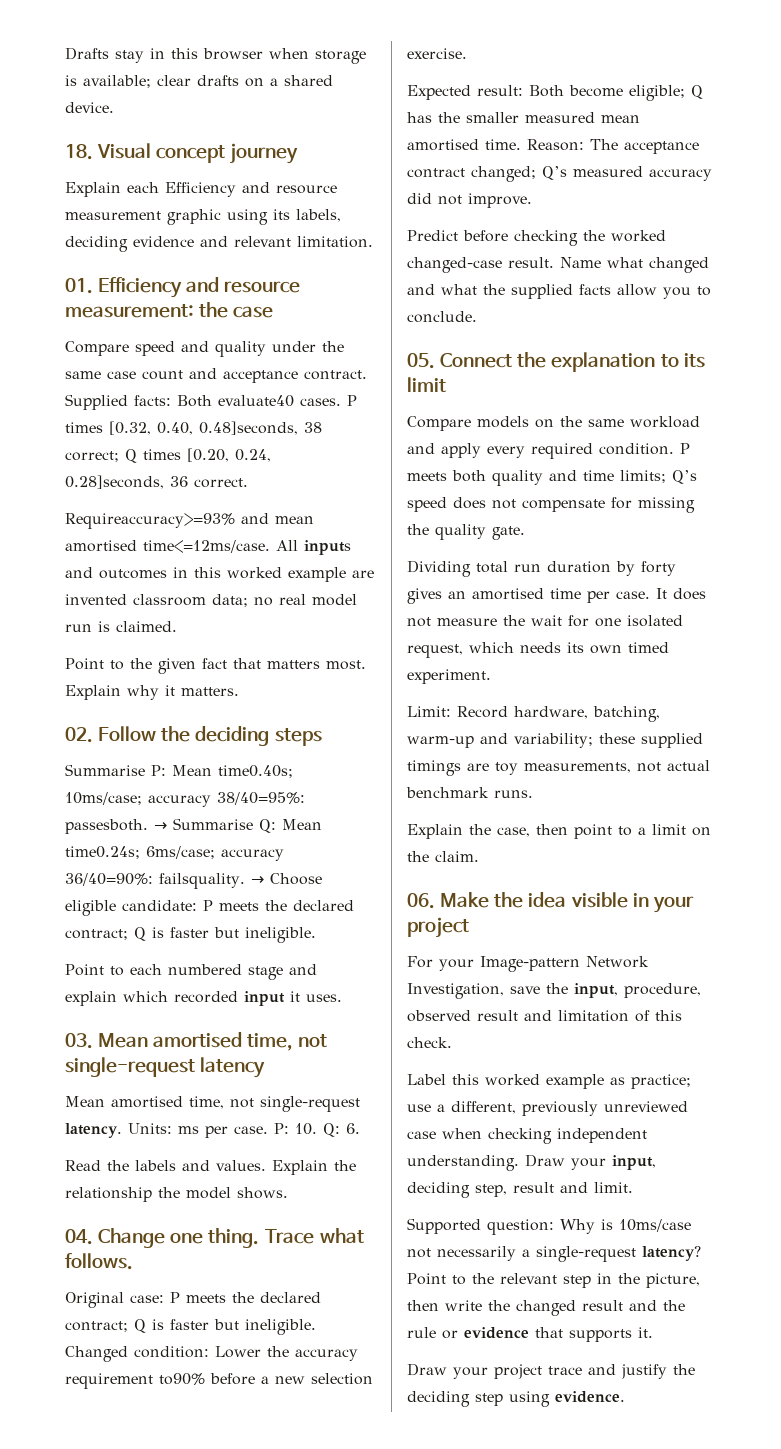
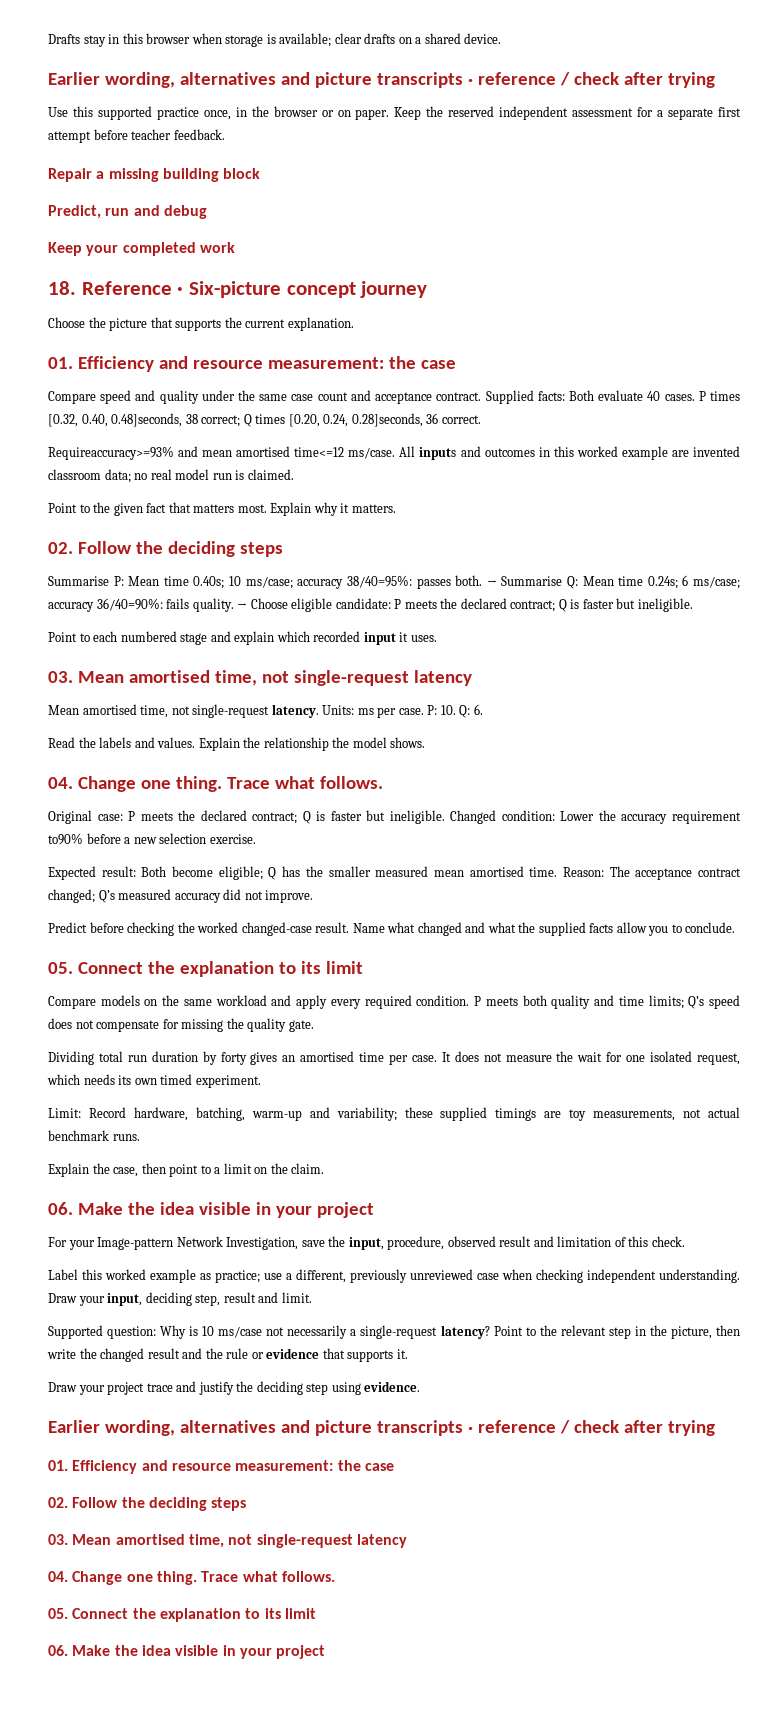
  Drafts stay in this browser when storage is available; clear drafts on a shared device.
- 18. Visual concept journey
- Explain each Efficiency and resource measurement graphic using its labels, deciding evidence and relevant limitation.
+ Earlier wording, alternatives and picture transcripts · reference / check after trying
+ Use this supported practice once, in the browser or on paper. Keep the reserved independent assessment for a separate first attempt before teacher feedback.
+ Repair a missing building block
+ Predict, run and debug
+ Keep your completed work
+ 18. Reference · Six-picture concept journey
+ Choose the picture that supports the current explanation.
- Supplied facts: Both evaluate40 cases.
+ Supplied facts: Both evaluate 40 cases.
- Requireaccuracy>=93% and mean amortised time<=12ms/case.
+ Requireaccuracy>=93% and mean amortised time<=12 ms/case.
- Summarise P: Mean time0.40s; 10ms/case; accuracy 38/40=95%: passesboth. → Summarise Q: Mean time0.24s; 6ms/case; accuracy 36/40=90%: failsquality.
+ Summarise P: Mean time 0.40s; 10 ms/case; accuracy 38/40=95%: passes both. → Summarise Q: Mean time 0.24s; 6 ms/case; accuracy 36/40=90%: fails quality.
- Supported question: Why is 10ms/case not necessarily a single-request latency?
+ Supported question: Why is 10 ms/case not necessarily a single-request latency?
  Draw your project trace and justify the deciding step using evidence.
+ Earlier wording, alternatives and picture transcripts · reference / check after trying
+ 01. Efficiency and resource measurement: the case
+ 02. Follow the deciding steps
+ 03. Mean amortised time, not single-request latency
+ 04. Change one thing. Trace what follows.
+ 05. Connect the explanation to its limit
+ 06. Make the idea visible in your project

